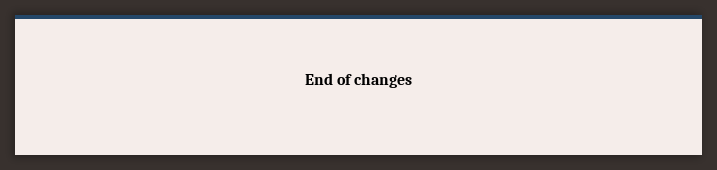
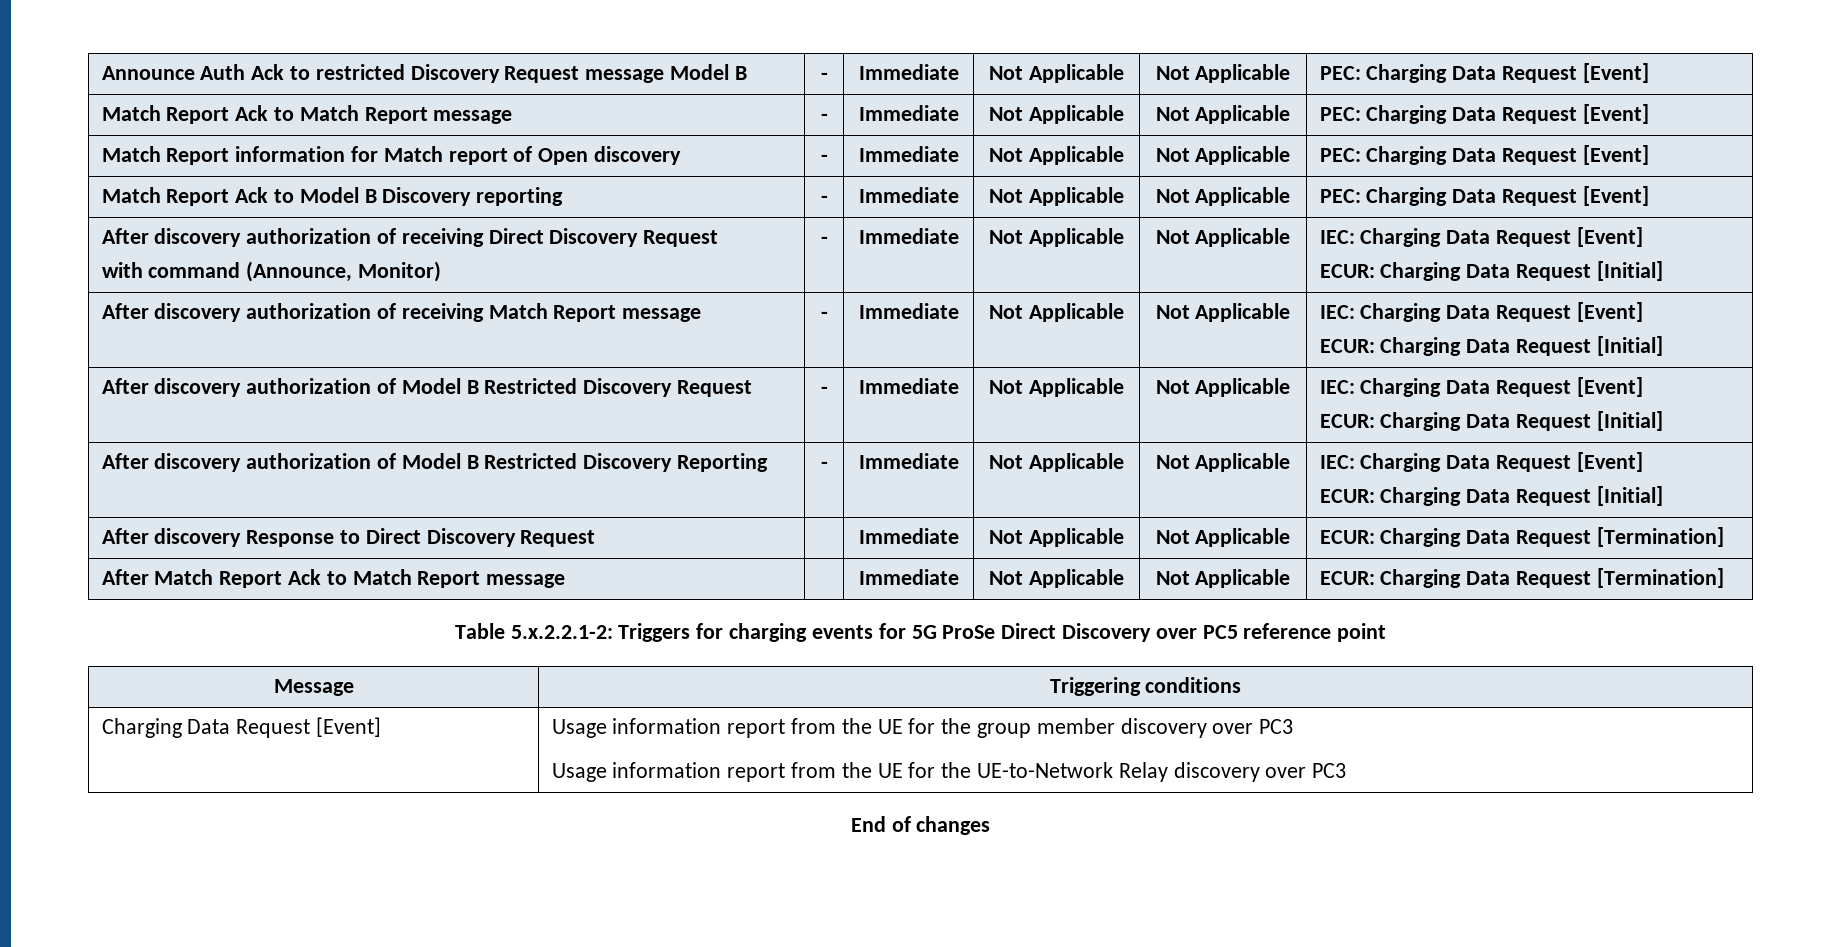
+ Announce Auth Ack to restricted Discovery Request message Model B | - | Immediate | Not Applicable | Not Applicable | PEC: Charging Data Request [Event]
+ Match Report Ack to Match Report message | - | Immediate | Not Applicable | Not Applicable | PEC: Charging Data Request [Event]
+ Match Report information for Match report of Open discovery | - | Immediate | Not Applicable | Not Applicable | PEC: Charging Data Request [Event]
+ Match Report Ack to Model B Discovery reporting | - | Immediate | Not Applicable | Not Applicable | PEC: Charging Data Request [Event]
+ After discovery authorization of receiving Direct Discovery Request
+ with command (Announce, Monitor) | - | Immediate | Not Applicable | Not Applicable | IEC: Charging Data Request [Event]
+ ECUR: Charging Data Request [Initial]
+ After discovery authorization of receiving Match Report message | - | Immediate | Not Applicable | Not Applicable | IEC: Charging Data Request [Event]
+ ECUR: Charging Data Request [Initial]
+ After discovery authorization of Model B Restricted Discovery Request | - | Immediate | Not Applicable | Not Applicable | IEC: Charging Data Request [Event]
+ ECUR: Charging Data Request [Initial]
+ After discovery authorization of Model B Restricted Discovery Reporting | - | Immediate | Not Applicable | Not Applicable | IEC: Charging Data Request [Event]
+ ECUR: Charging Data Request [Initial]
+ After discovery Response to Direct Discovery Request | | Immediate | Not Applicable | Not Applicable | ECUR: Charging Data Request [Termination]
+ After Match Report Ack to Match Report message | | Immediate | Not Applicable | Not Applicable | ECUR: Charging Data Request [Termination]
+ Table 5.x.2.2.1-2: Triggers for charging events for 5G ProSe Direct Discovery over PC5 reference point
+ Message | Triggering conditions
+ Charging Data Request [Event] | Usage information report from the UE for the group member discovery over PC3
+ Usage information report from the UE for the UE-to-Network Relay discovery over PC3

